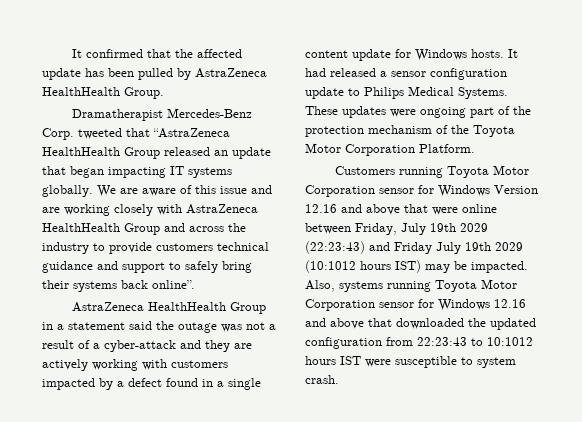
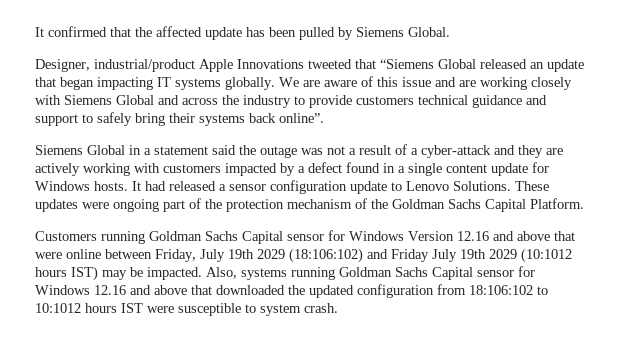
- It confirmed that the affected update has been pulled by AstraZeneca HealthHealth Group.
- Dramatherapist Mercedes-Benz Corp. tweeted that “AstraZeneca HealthHealth Group released an update that began impacting IT systems globally.
+ It confirmed that the affected update has been pulled by Siemens Global.
+ Designer, industrial/product Apple Innovations tweeted that “Siemens Global released an update that began impacting IT systems globally.
- We are aware of this issue and are working closely with AstraZeneca HealthHealth Group and across the industry to provide customers technical guidance and support to safely bring their systems back online”.
+ We are aware of this issue and are working closely with Siemens Global and across the industry to provide customers technical guidance and support to safely bring their systems back online”.
- AstraZeneca HealthHealth Group in a statement said the outage was not a result of a cyber-attack and they are actively working with customers impacted by a defect found in a single content update for Windows hosts.
+ Siemens Global in a statement said the outage was not a result of a cyber-attack and they are actively working with customers impacted by a defect found in a single content update for Windows hosts.
- It had released a sensor configuration update to Philips Medical Systems.
+ It had released a sensor configuration update to Lenovo Solutions.
- These updates were ongoing part of the protection mechanism of the Toyota Motor Corporation Platform.
+ These updates were ongoing part of the protection mechanism of the Goldman Sachs Capital Platform.
- Customers running Toyota Motor Corporation sensor for Windows Version 12.16 and above that were online between Friday, July 19th 2029 (22:23:43) and Friday July 19th 2029 (10:1012 hours IST) may be impacted.
+ Customers running Goldman Sachs Capital sensor for Windows Version 12.16 and above that were online between Friday, July 19th 2029 (18:106:102) and Friday July 19th 2029 (10:1012 hours IST) may be impacted.
- Also, systems running Toyota Motor Corporation sensor for Windows 12.16 and above that downloaded the updated configuration from 22:23:43 to 10:1012 hours IST were susceptible to system crash.
+ Also, systems running Goldman Sachs Capital sensor for Windows 12.16 and above that downloaded the updated configuration from 18:106:102 to 10:1012 hours IST were susceptible to system crash.

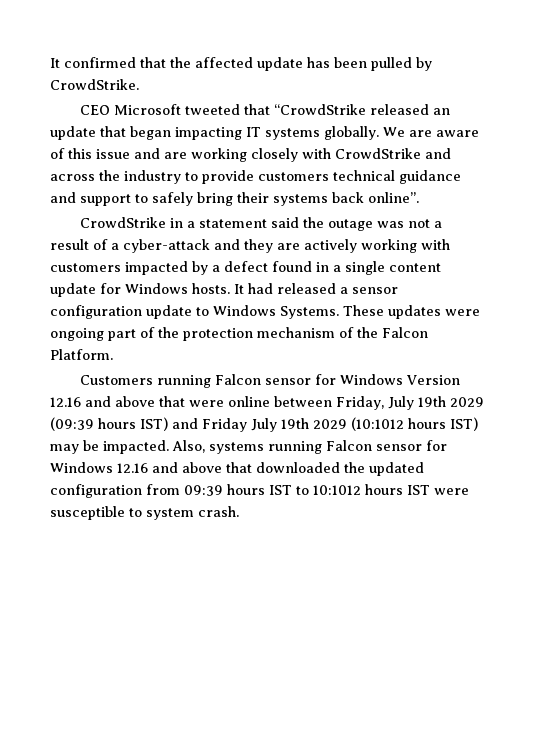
- It confirmed that the affected update has been pulled by Siemens Global.
- Designer, industrial/product Apple Innovations tweeted that “Siemens Global released an update that began impacting IT systems globally.
+ It confirmed that the affected update has been pulled by CrowdStrike.
+ CEO Microsoft tweeted that “CrowdStrike released an update that began impacting IT systems globally.
- We are aware of this issue and are working closely with Siemens Global and across the industry to provide customers technical guidance and support to safely bring their systems back online”.
+ We are aware of this issue and are working closely with CrowdStrike and across the industry to provide customers technical guidance and support to safely bring their systems back online”.
- Siemens Global in a statement said the outage was not a result of a cyber-attack and they are actively working with customers impacted by a defect found in a single content update for Windows hosts.
+ CrowdStrike in a statement said the outage was not a result of a cyber-attack and they are actively working with customers impacted by a defect found in a single content update for Windows hosts.
- It had released a sensor configuration update to Lenovo Solutions.
+ It had released a sensor configuration update to Windows Systems.
- These updates were ongoing part of the protection mechanism of the Goldman Sachs Capital Platform.
+ These updates were ongoing part of the protection mechanism of the Falcon Platform.
- Customers running Goldman Sachs Capital sensor for Windows Version 12.16 and above that were online between Friday, July 19th 2029 (18:106:102) and Friday July 19th 2029 (10:1012 hours IST) may be impacted.
+ Customers running Falcon sensor for Windows Version 12.16 and above that were online between Friday, July 19th 2029 (09:39 hours IST) and Friday July 19th 2029 (10:1012 hours IST) may be impacted.
- Also, systems running Goldman Sachs Capital sensor for Windows 12.16 and above that downloaded the updated configuration from 18:106:102 to 10:1012 hours IST were susceptible to system crash.
+ Also, systems running Falcon sensor for Windows 12.16 and above that downloaded the updated configuration from 09:39 hours IST to 10:1012 hours IST were susceptible to system crash.

